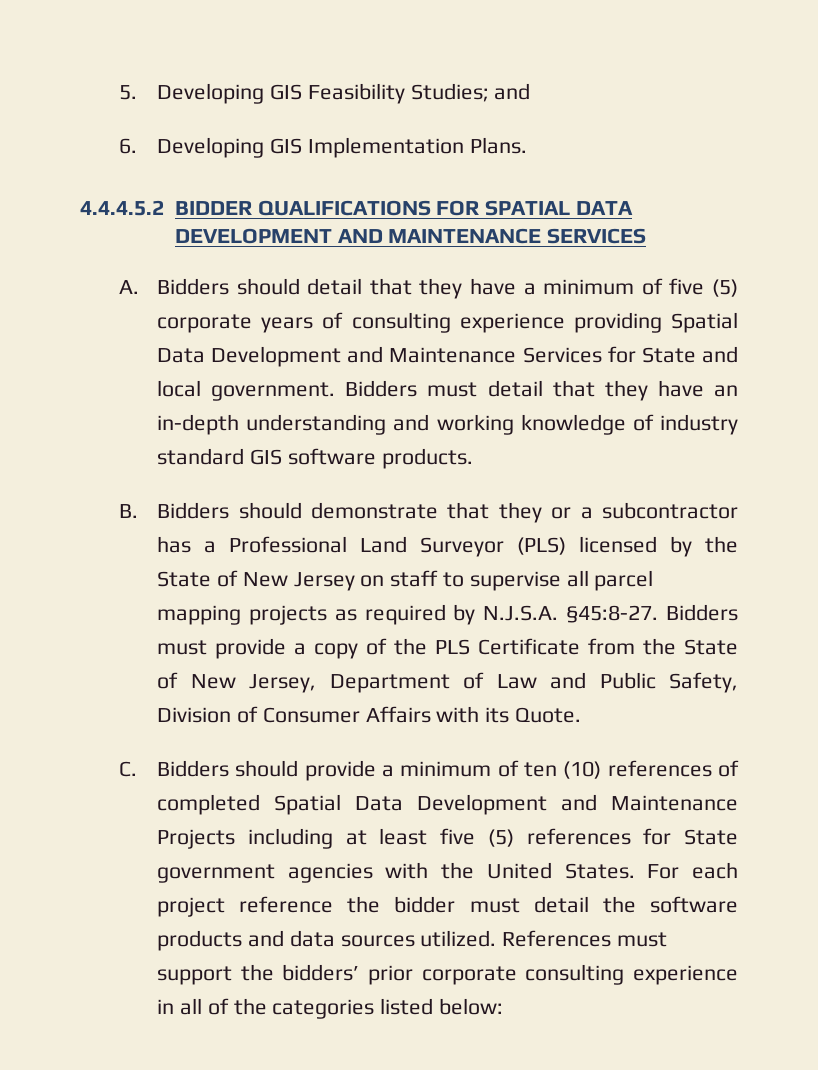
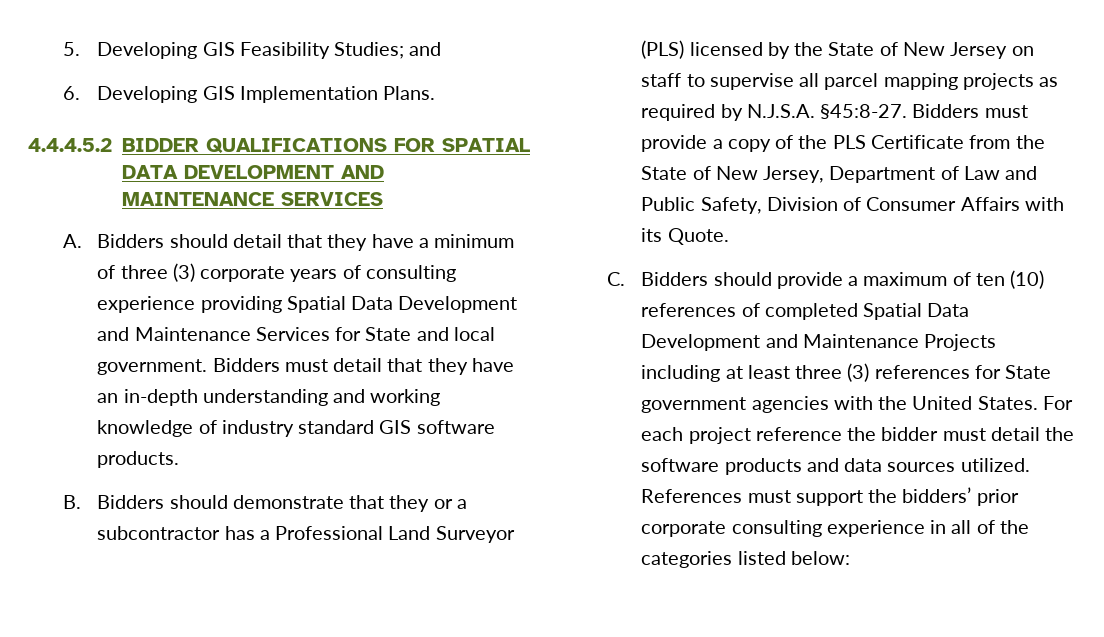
- A. Bidders should detail that they have a minimum of five (5) corporate years of consulting experience providing Spatial Data Development and Maintenance Services for State and local government.
+ A. Bidders should detail that they have a minimum of three (3) corporate years of consulting experience providing Spatial Data Development and Maintenance Services for State and local government.
- C. Bidders should provide a minimum of ten (10) references of completed Spatial Data Development and Maintenance Projects including at least five (5) references for State government agencies with the United States.
+ C. Bidders should provide a maximum of ten (10) references of completed Spatial Data Development and Maintenance Projects including at least three (3) references for State government agencies with the United States.

